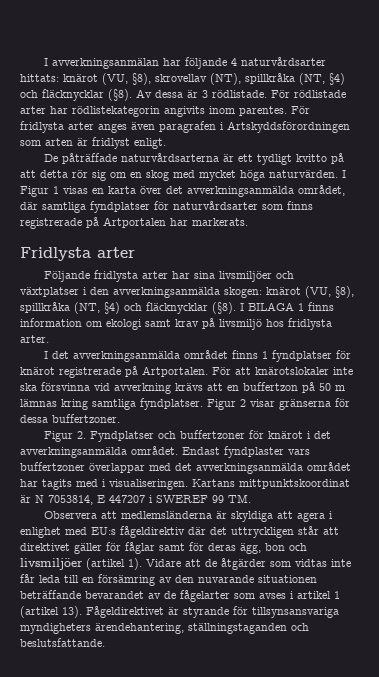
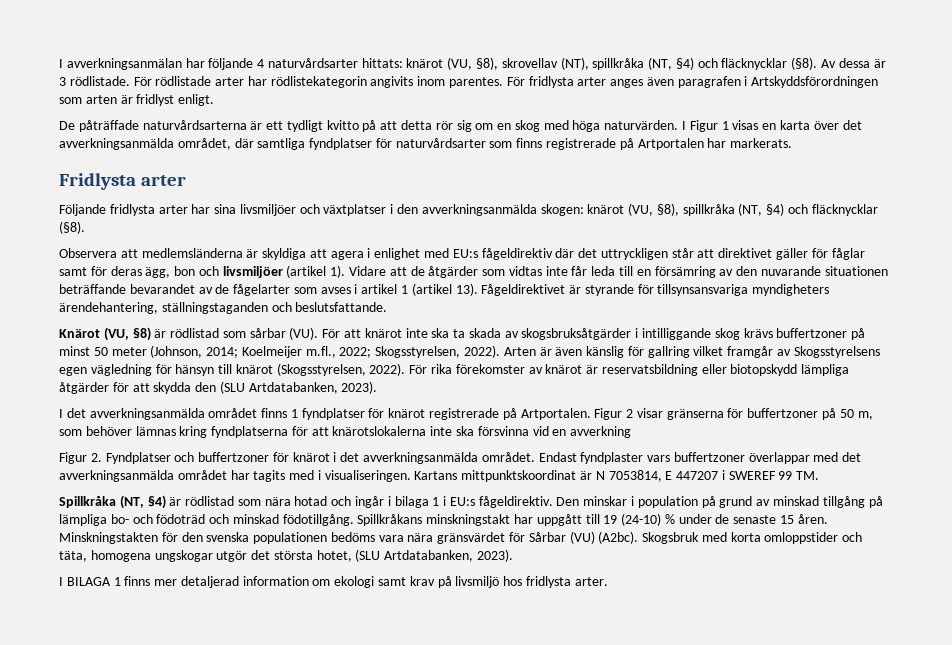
- De påträffade naturvårdsarterna är ett tydligt kvitto på att detta rör sig om en skog med mycket höga naturvärden.
+ De påträffade naturvårdsarterna är ett tydligt kvitto på att detta rör sig om en skog med höga naturvärden.
- I BILAGA 1 finns information om ekologi samt krav på livsmiljö hos fridlysta arter.
- I det avverkningsanmälda området finns 1 fyndplatser för knärot registrerade på Artportalen. För att knärotslokaler inte ska försvinna vid avverkning krävs att en buffertzon på 50 m lämnas kring samtliga fyndplatser. Figur 2 visar gränserna för dessa buffertzoner.
- Figur 2. Fyndplatser och buffertzoner för knärot i det avverkningsanmälda området. Endast fyndplaster vars buffertzoner överlappar med det avverkningsanmälda området har tagits med i visualiseringen. Kartans mittpunktskoordinat är N 7053814, E 447207 i SWEREF 99 TM.
+ Knärot (VU, §8) är rödlistad som sårbar (VU). För att knärot inte ska ta skada av skogsbruksåtgärder i intilliggande skog krävs buffertzoner på minst 50 meter (Johnson, 2014; Koelmeijer m.fl., 2022; Skogsstyrelsen, 2022). Arten är även känslig för gallring vilket framgår av Skogsstyrelsens egen vägledning för hänsyn till knärot (Skogsstyrelsen, 2022). För rika förekomster av knärot är reservatsbildning eller biotopskydd lämpliga åtgärder för att skydda den (SLU Artdatabanken, 2023).
+ I det avverkningsanmälda området finns 1 fyndplatser för knärot registrerade på Artportalen. Figur 2 visar gränserna för buffertzoner på 50 m, som behöver lämnas kring fyndplatserna för att knärotslokalerna inte ska försvinna vid en avverkning
+ Figur 2. Fyndplatser och buffertzoner för knärot i det avverkningsanmälda området. Endast fyndplaster vars buffertzoner överlappar med det avverkningsanmälda området har tagits med i visualiseringen. Kartans mittpunktskoordinat är N 7053814, E 447207 i SWEREF 99 TM.
+ Spillkråka (NT, §4) är rödlistad som nära hotad och ingår i bilaga 1 i EU:s fågeldirektiv. Den minskar i population på grund av minskad tillgång på lämpliga bo- och födoträd och minskad födotillgång. Spillkråkans minskningstakt har uppgått till 19 (24-10) % under de senaste 15 åren. Minskningstakten för den svenska populationen bedöms vara nära gränsvärdet för Sårbar (VU) (A2bc). Skogsbruk med korta omloppstider och täta, homogena ungskogar utgör det största hotet, (SLU Artdatabanken, 2023).
+ I BILAGA 1 finns mer detaljerad information om ekologi samt krav på livsmiljö hos fridlysta arter.

